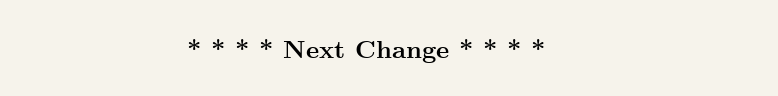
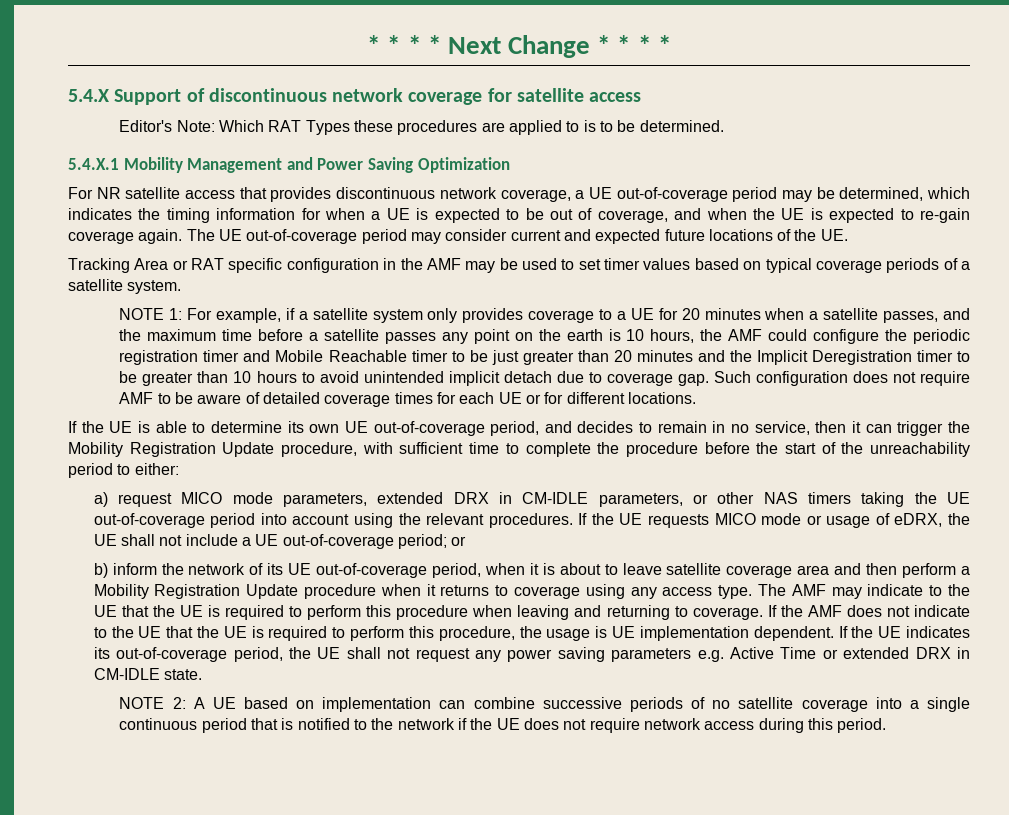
+ 5.4.X Support of discontinuous network coverage for satellite access
+ Editor's Note: Which RAT Types these procedures are applied to is to be determined.
+ 5.4.X.1 Mobility Management and Power Saving Optimization
+ For NR satellite access that provides discontinuous network coverage, a UE out-of-coverage period may be determined, which indicates the timing information for when a UE is expected to be out of coverage, and when the UE is expected to re-gain coverage again. The UE out-of-coverage period may consider current and expected future locations of the UE.
+ Tracking Area or RAT specific configuration in the AMF may be used to set timer values based on typical coverage periods of a satellite system.
+ NOTE 1: For example, if a satellite system only provides coverage to a UE for 20 minutes when a satellite passes, and the maximum time before a satellite passes any point on the earth is 10 hours, the AMF could configure the periodic registration timer and Mobile Reachable timer to be just greater than 20 minutes and the Implicit Deregistration timer to be greater than 10 hours to avoid unintended implicit detach due to coverage gap. Such configuration does not require AMF to be aware of detailed coverage times for each UE or for different locations.
+ If the UE is able to determine its own UE out-of-coverage period, and decides to remain in no service, then it can trigger the Mobility Registration Update procedure, with sufficient time to complete the procedure before the start of the unreachability period to either:
+ a) request MICO mode parameters, extended DRX in CM-IDLE parameters, or other NAS timers taking the UE out-of-coverage period into account using the relevant procedures. If the UE requests MICO mode or usage of eDRX, the UE shall not include a UE out-of-coverage period; or
+ b) inform the network of its UE out-of-coverage period, when it is about to leave satellite coverage area and then perform a Mobility Registration Update procedure when it returns to coverage using any access type. The AMF may indicate to the UE that the UE is required to perform this procedure when leaving and returning to coverage. If the AMF does not indicate to the UE that the UE is required to perform this procedure, the usage is UE implementation dependent. If the UE indicates its out-of-coverage period, the UE shall not request any power saving parameters e.g. Active Time or extended DRX in CM-IDLE state.
+ NOTE 2: A UE based on implementation can combine successive periods of no satellite coverage into a single continuous period that is notified to the network if the UE does not require network access during this period.

